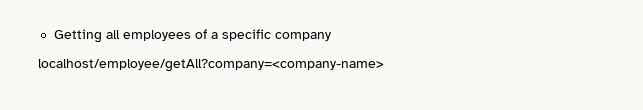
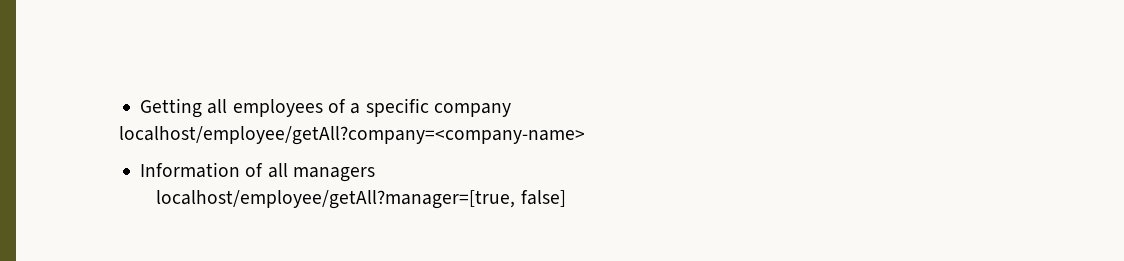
+ Information of all managers
+ localhost/employee/getAll?manager=[true, false]

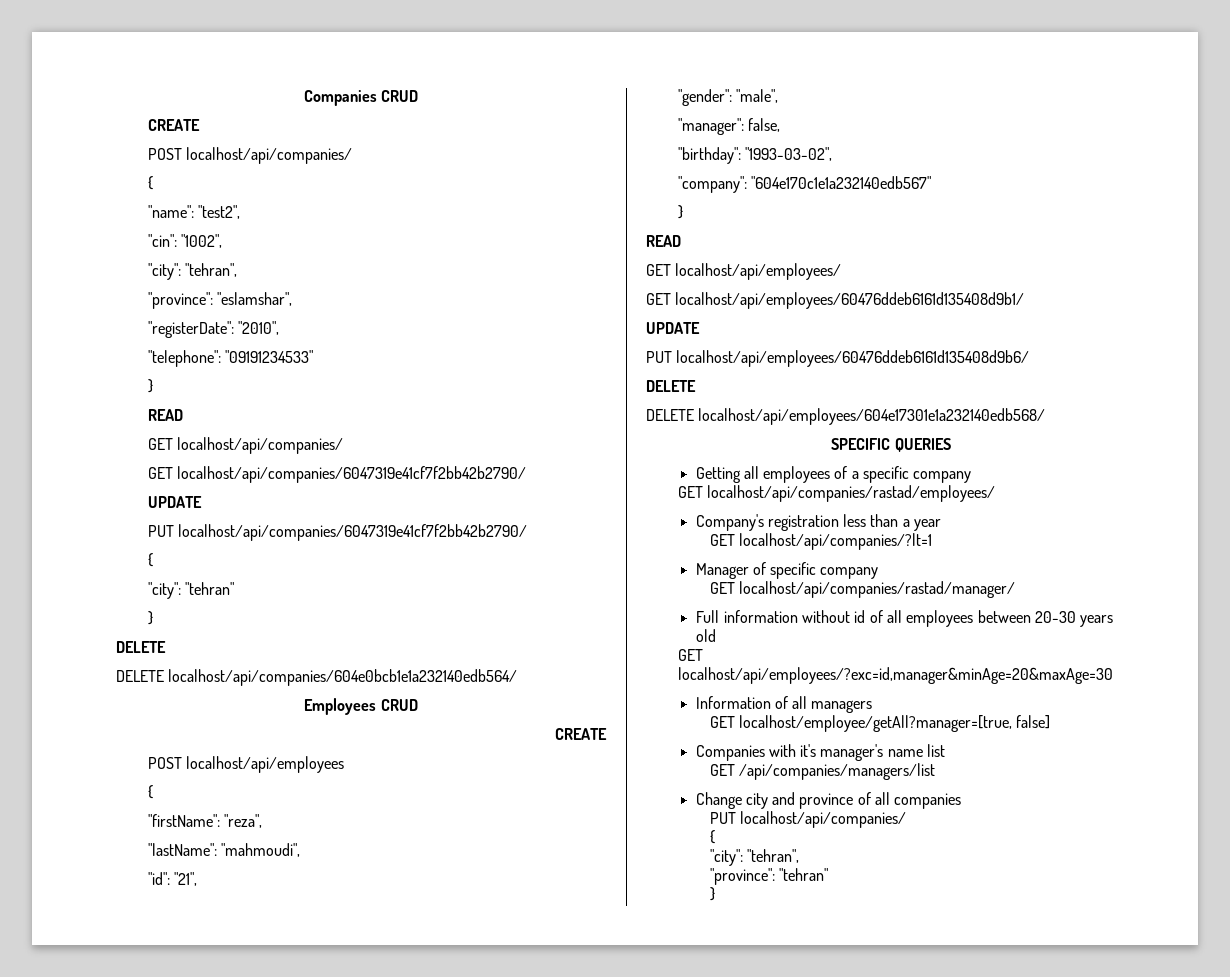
+ Companies CRUD
+ CREATE
+ POST localhost/api/companies/
+ {
+ "name": "test2",
+ "cin": "1002",
+ "city": "tehran",
+ "province": "eslamshar",
+ "registerDate": "2010",
+ "telephone": "09191234533"
+ }
+ READ
+ GET localhost/api/companies/
+ GET localhost/api/companies/6047319e41cf7f2bb42b2790/
+ UPDATE
+ PUT localhost/api/companies/6047319e41cf7f2bb42b2790/
+ {
+ "city": "tehran"
+ }
+ DELETE
+ DELETE localhost/api/companies/604e0bcb1e1a232140edb564/
+ Employees CRUD
+ CREATE
+ POST localhost/api/employees
+ {
+ "firstName": "reza",
+ "lastName": "mahmoudi",
+ "id": "21",
+ "gender": "male",
+ "manager": false,
+ "birthday": "1993-03-02",
+ "company": "604e170c1e1a232140edb567"
+ }
+ READ
+ GET localhost/api/employees/
+ GET localhost/api/employees/60476ddeb6161d135408d9b1/
+ UPDATE
+ PUT localhost/api/employees/60476ddeb6161d135408d9b6/
+ DELETE
+ DELETE localhost/api/employees/604e17301e1a232140edb568/
+ SPECIFIC QUERIES
- localhost/employee/getAll?company=<company-name>
+ GET localhost/api/companies/rastad/employees/
+ Company's registration less than a year
+ GET localhost/api/companies/?lt=1
+ Manager of specific company
+ GET localhost/api/companies/rastad/manager/
+ Full information without id of all employees between 20-30 years old
+ GET localhost/api/employees/?exc=id,manager&minAge=20&maxAge=30
- localhost/employee/getAll?manager=[true, false]
+ GET localhost/employee/getAll?manager=[true, false]
+ Companies with it's manager's name list
+ GET /api/companies/managers/list
+ Change city and province of all companies
+ PUT localhost/api/companies/
+ {
+ "city": "tehran",
+ "province": "tehran"
+ }

